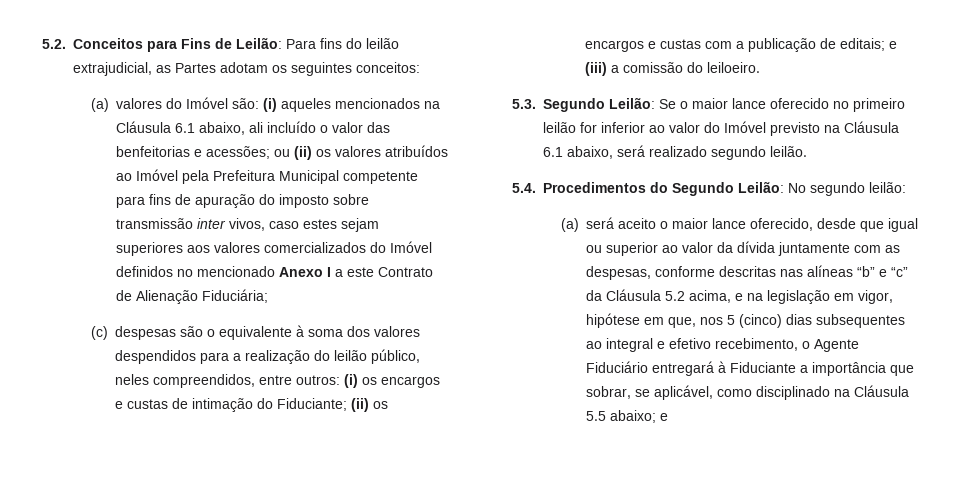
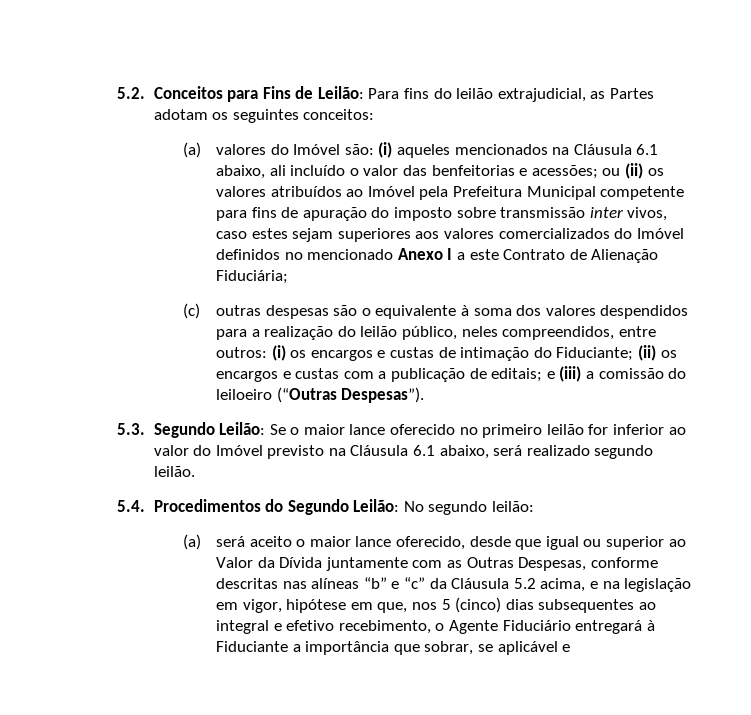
- (c) despesas são o equivalente à soma dos valores despendidos para a realização do leilão público, neles compreendidos, entre outros: (i) os encargos e custas de intimação do Fiduciante; (ii) os encargos e custas com a publicação de editais; e (iii) a comissão do leiloeiro.
+ (c) outras despesas são o equivalente à soma dos valores despendidos para a realização do leilão público, neles compreendidos, entre outros: (i) os encargos e custas de intimação do Fiduciante; (ii) os encargos e custas com a publicação de editais; e (iii) a comissão do leiloeiro (“Outras Despesas”).
- (a) será aceito o maior lance oferecido, desde que igual ou superior ao valor da dívida juntamente com as despesas, conforme descritas nas alíneas “b” e “c” da Cláusula 5.2 acima, e na legislação em vigor, hipótese em que, nos 5 (cinco) dias subsequentes ao integral e efetivo recebimento, o Agente Fiduciário entregará à Fiduciante a importância que sobrar, se aplicável, como disciplinado na Cláusula 5.5 abaixo; e
+ (a) será aceito o maior lance oferecido, desde que igual ou superior ao Valor da Dívida juntamente com as Outras Despesas, conforme descritas nas alíneas “b” e “c” da Cláusula 5.2 acima, e na legislação em vigor, hipótese em que, nos 5 (cinco) dias subsequentes ao integral e efetivo recebimento, o Agente Fiduciário entregará à Fiduciante a importância que sobrar, se aplicável e

